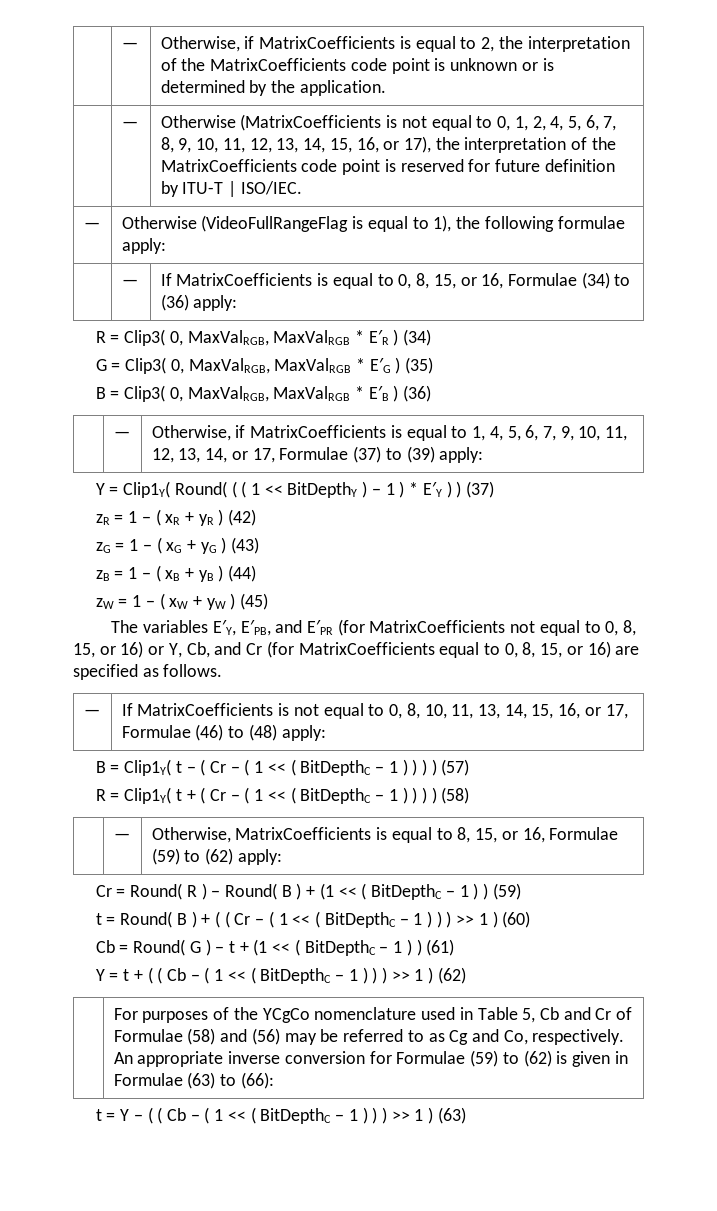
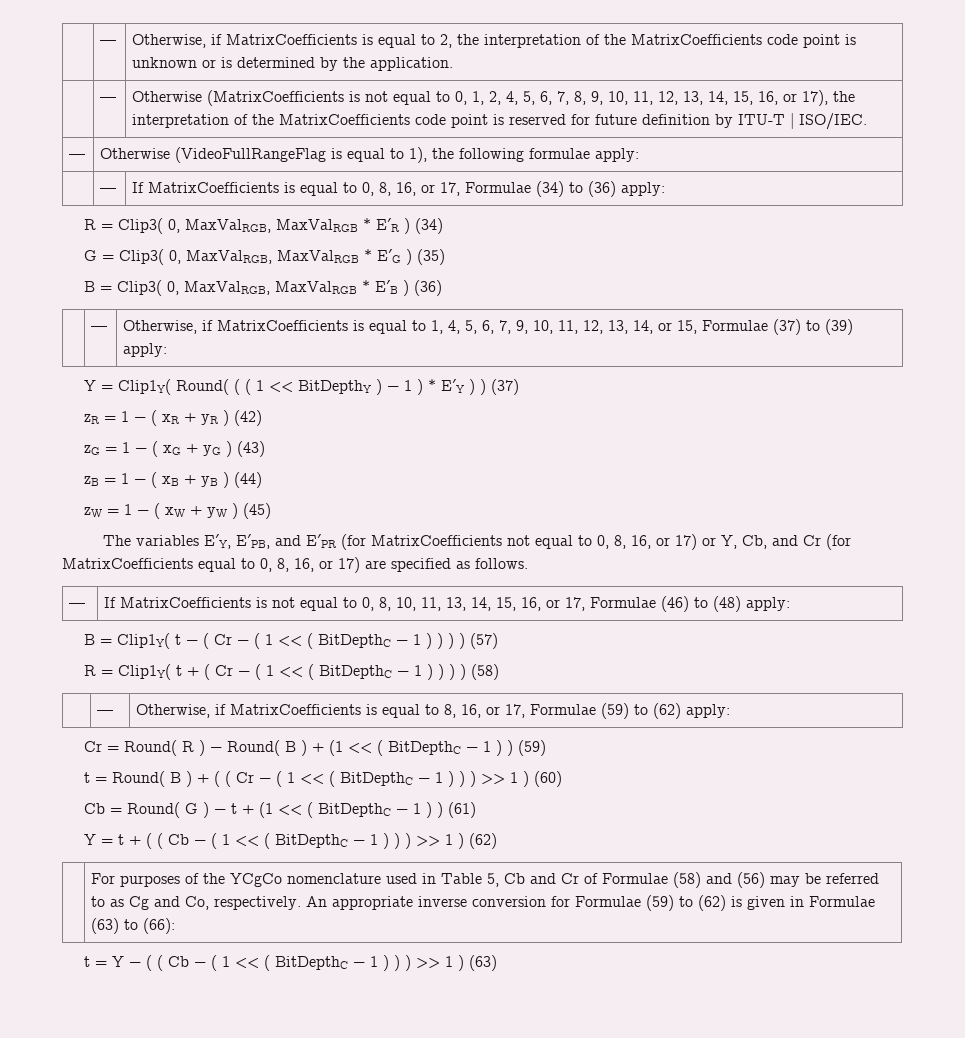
- | — | If MatrixCoefficients is equal to 0, 8, 15, or 16, Formulae (34) to (36) apply:
+ | — | If MatrixCoefficients is equal to 0, 8, 16, or 17, Formulae (34) to (36) apply:
- | — | Otherwise, if MatrixCoefficients is equal to 1, 4, 5, 6, 7, 9, 10, 11, 12, 13, 14, or 17, Formulae (37) to (39) apply:
+ | — | Otherwise, if MatrixCoefficients is equal to 1, 4, 5, 6, 7, 9, 10, 11, 12, 13, 14, or 15, Formulae (37) to (39) apply:
- The variables E′Y, E′PB, and E′PR (for MatrixCoefficients not equal to 0, 8, 15, or 16) or Y, Cb, and Cr (for MatrixCoefficients equal to 0, 8, 15, or 16) are specified as follows.
+ The variables E′Y, E′PB, and E′PR (for MatrixCoefficients not equal to 0, 8, 16, or 17) or Y, Cb, and Cr (for MatrixCoefficients equal to 0, 8, 16, or 17) are specified as follows.
- | — | Otherwise, MatrixCoefficients is equal to 8, 15, or 16, Formulae (59) to (62) apply:
+ | — | Otherwise, if MatrixCoefficients is equal to 8, 16, or 17, Formulae (59) to (62) apply:

